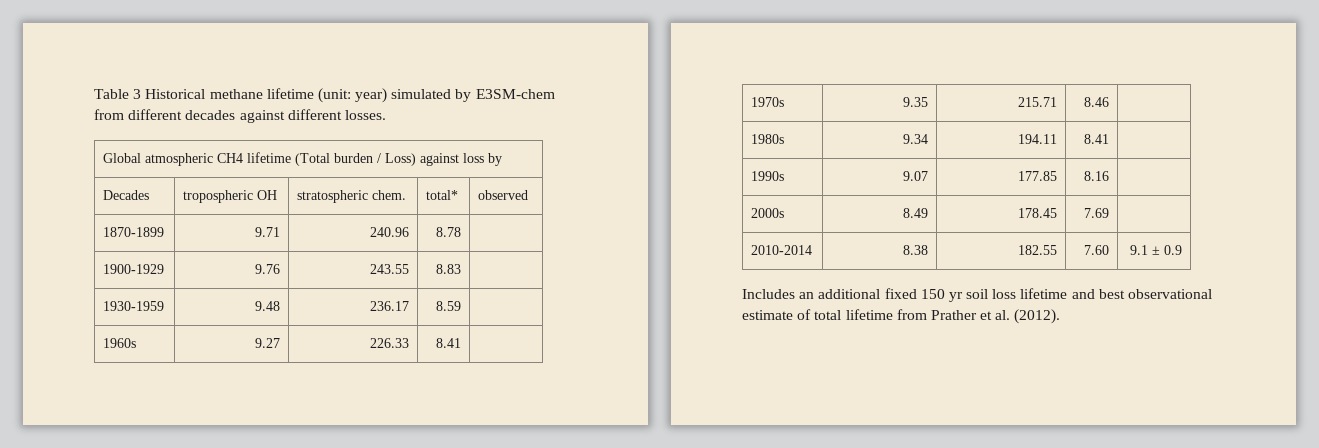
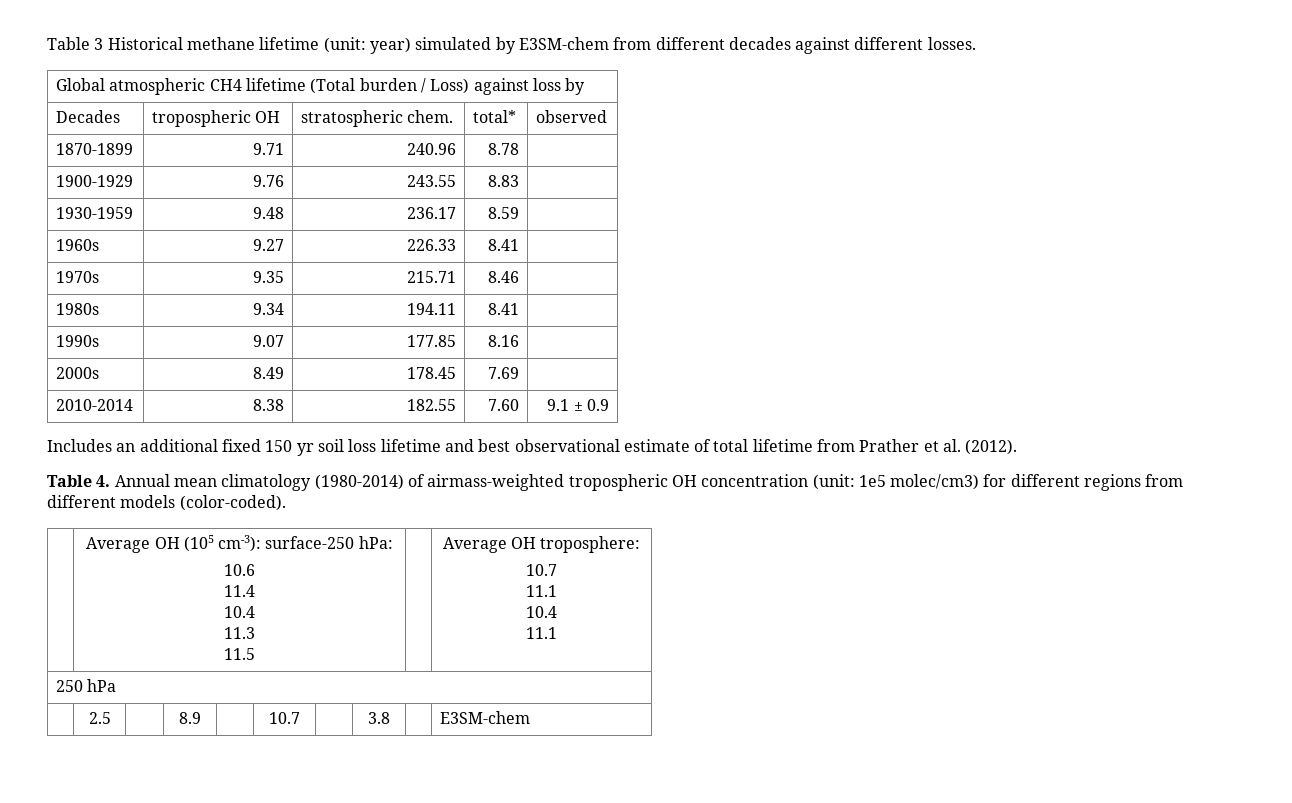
+ Table 4. Annual mean climatology (1980-2014) of airmass-weighted tropospheric OH concentration (unit: 1e5 molec/cm3) for different regions from different models (color-coded).
+ | Average OH (105 cm-3): surface-250 hPa:
+ 10.6
+ 11.4
+ 10.4
+ 11.3
+ 11.5 | | Average OH troposphere:
+ 10.7
+ 11.1
+ 10.4
+ 11.1
+ 250 hPa
+ | 2.5 | | 8.9 | | 10.7 | | 3.8 | | E3SM-chem

